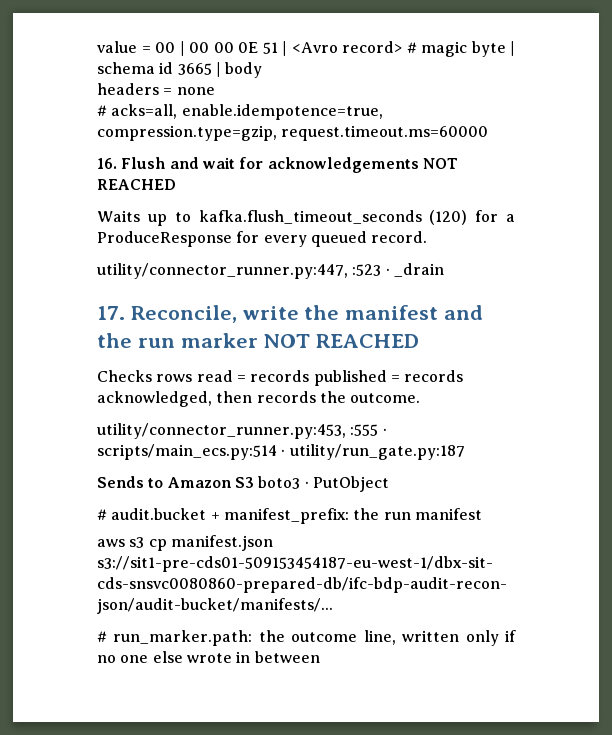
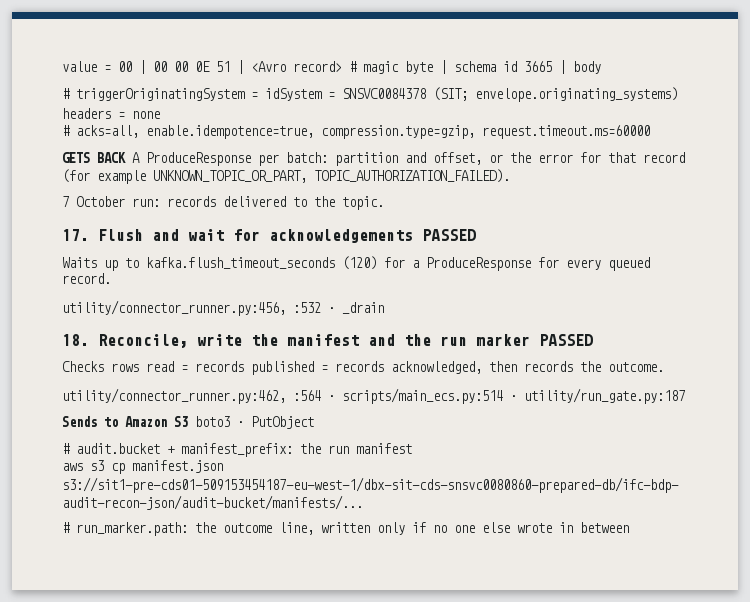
+ # triggerOriginatingSystem = idSystem = SNSVC0084378 (SIT; envelope.originating_systems)
- 16. Flush and wait for acknowledgements NOT REACHED
+ GETS BACK A ProduceResponse per batch: partition and offset, or the error for that record (for example UNKNOWN_TOPIC_OR_PART, TOPIC_AUTHORIZATION_FAILED).
+ 7 October run: records delivered to the topic.
+ 17. Flush and wait for acknowledgements PASSED
- utility/connector_runner.py:447, :523 · _drain
+ utility/connector_runner.py:456, :532 · _drain
- 17. Reconcile, write the manifest and the run marker NOT REACHED
+ 18. Reconcile, write the manifest and the run marker PASSED
- utility/connector_runner.py:453, :555 · scripts/main_ecs.py:514 · utility/run_gate.py:187
+ utility/connector_runner.py:462, :564 · scripts/main_ecs.py:514 · utility/run_gate.py:187

